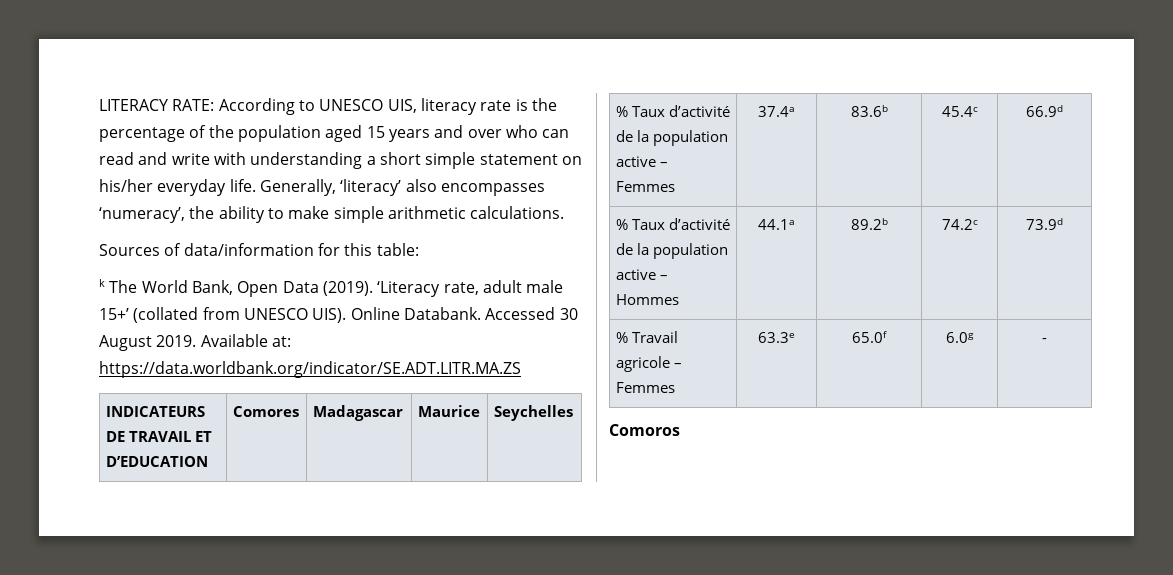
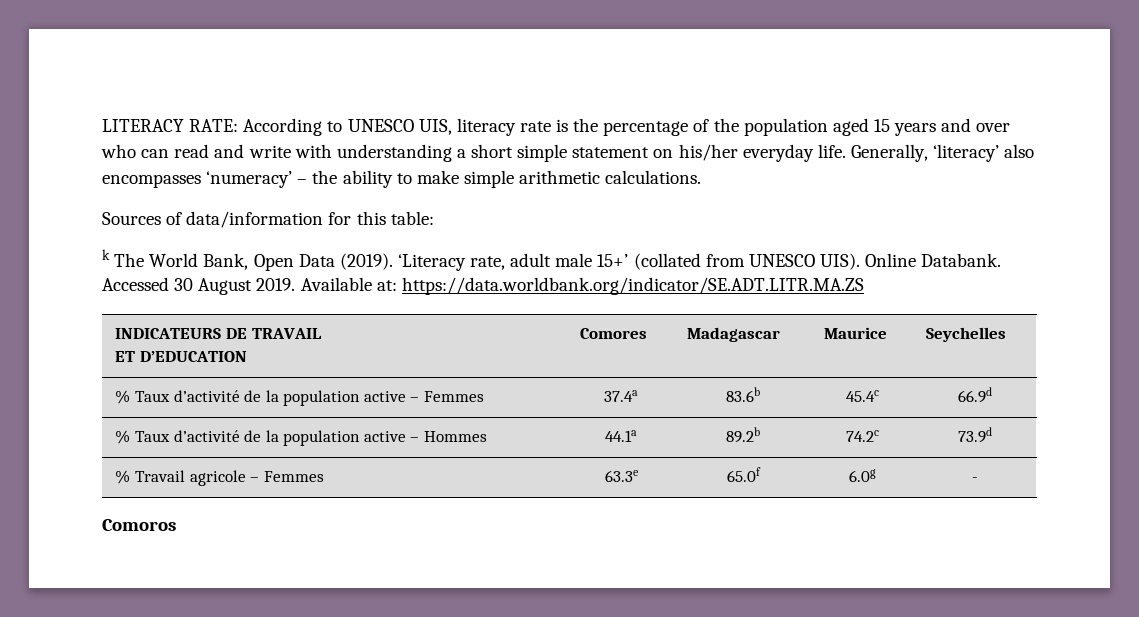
- Generally, ‘literacy’ also encompasses ‘numeracy’, the ability to make simple arithmetic calculations.
+ Generally, ‘literacy’ also encompasses ‘numeracy’ – the ability to make simple arithmetic calculations.
- INDICATEURS DE TRAVAIL ET D’EDUCATION | Comores | Madagascar | Maurice | Seychelles
+ INDICATEURS DE TRAVAIL
+ ET D’EDUCATION | Comores | Madagascar | Maurice | Seychelles

